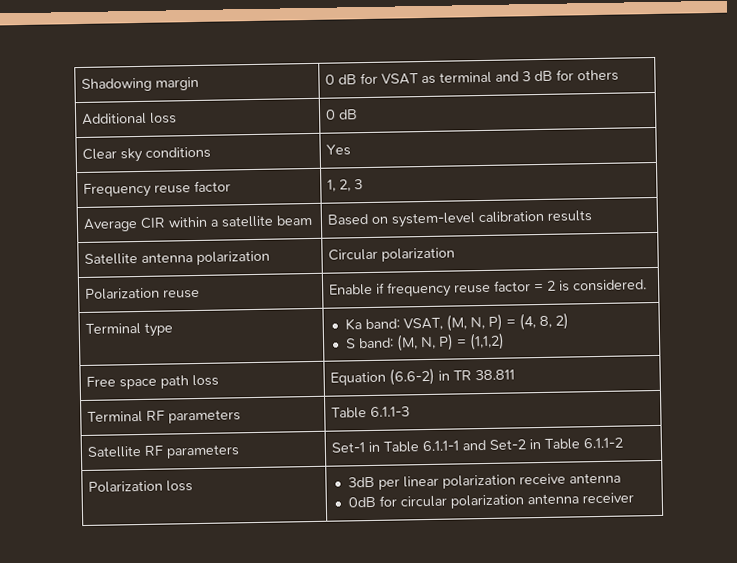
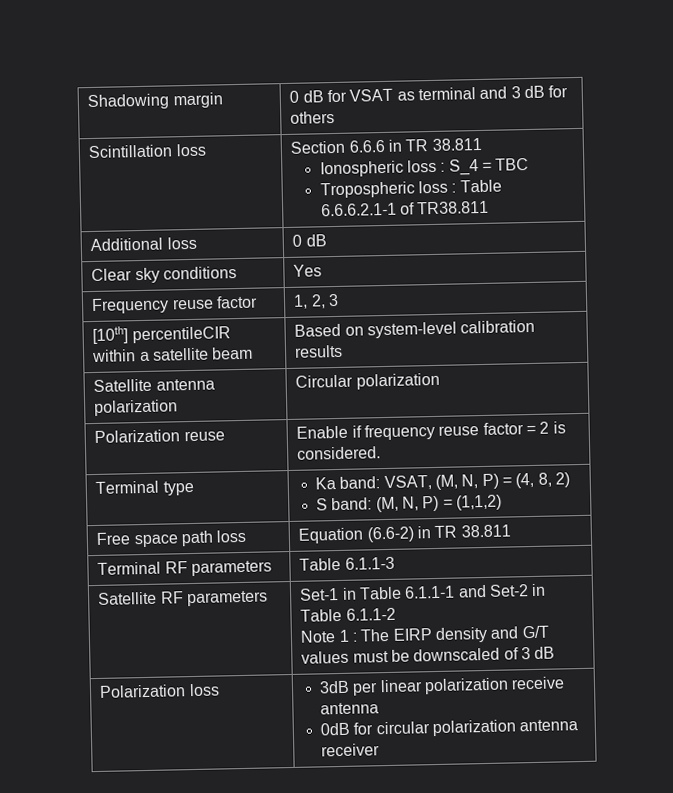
+ Scintillation loss | Section 6.6.6 in TR 38.811
+ Ionospheric loss : S_4 = TBC
+ Tropospheric loss : Table 6.6.6.2.1-1 of TR38.811
- Average CIR within a satellite beam | Based on system-level calibration results
+ [10th] percentileCIR within a satellite beam | Based on system-level calibration results
  Satellite RF parameters | Set-1 in Table 6.1.1-1 and Set-2 in Table 6.1.1-2
+ Note 1 : The EIRP density and G/T values must be downscaled of 3 dB

